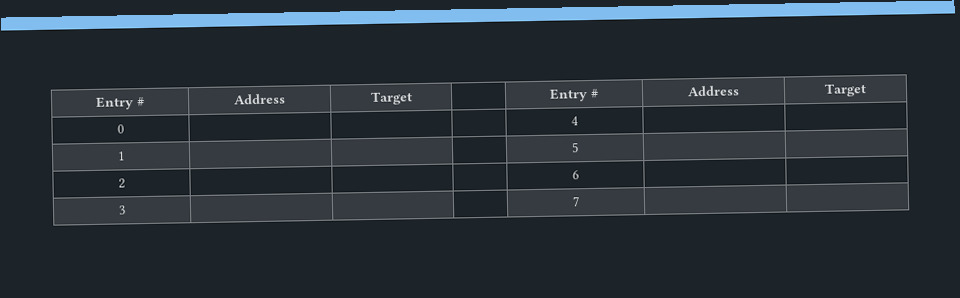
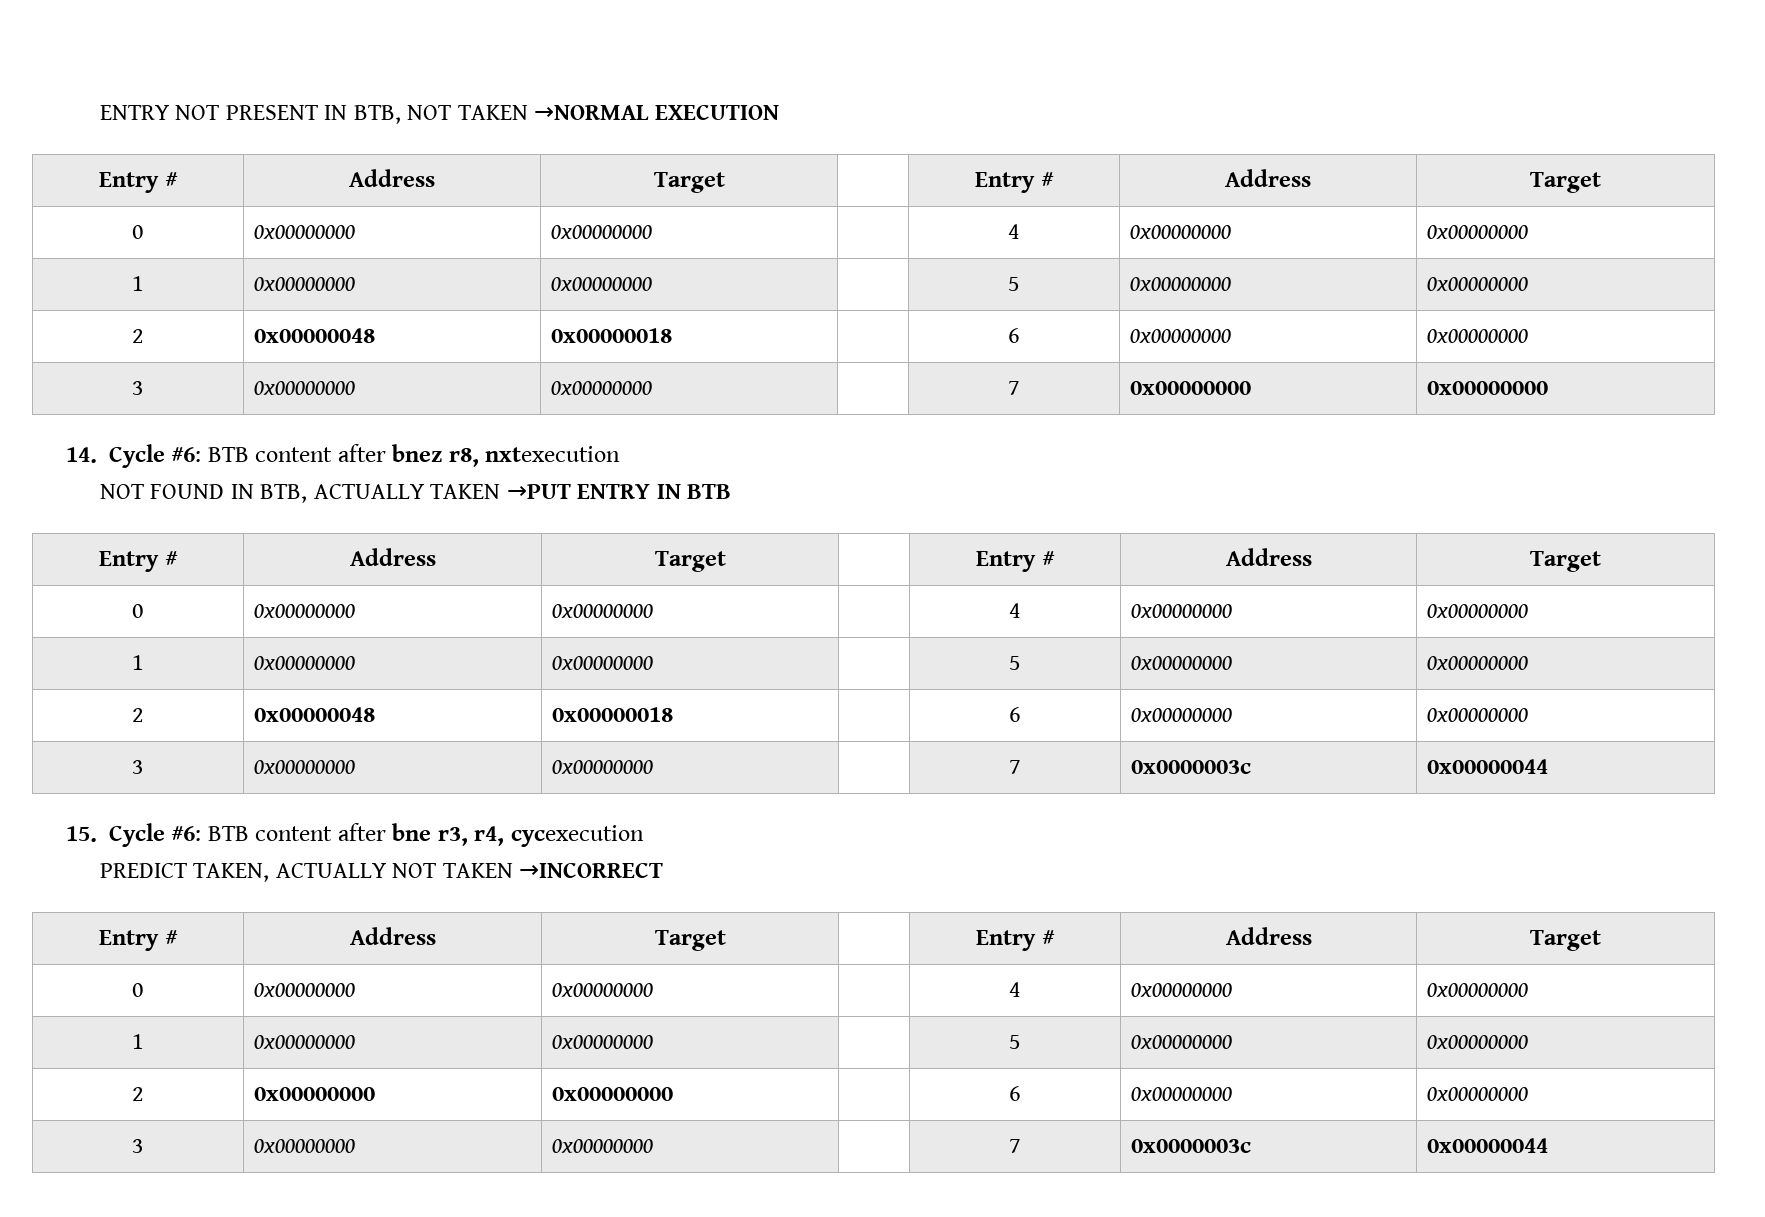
+ ENTRY NOT PRESENT IN BTB, NOT TAKEN →NORMAL EXECUTION
  Entry # | Address | Target | | Entry # | Address | Target
- 0 | | | | 4 | |
- 1 | | | | 5 | |
- 2 | | | | 6 | |
- 3 | | | | 7 | |
+ 0 | 0x00000000 | 0x00000000 | | 4 | 0x00000000 | 0x00000000
+ 1 | 0x00000000 | 0x00000000 | | 5 | 0x00000000 | 0x00000000
+ 2 | 0x00000048 | 0x00000018 | | 6 | 0x00000000 | 0x00000000
+ 3 | 0x00000000 | 0x00000000 | | 7 | 0x00000000 | 0x00000000
+ 14. Cycle #6: BTB content after bnez r8, nxtexecution
+ NOT FOUND IN BTB, ACTUALLY TAKEN →PUT ENTRY IN BTB
+ Entry # | Address | Target | | Entry # | Address | Target
+ 0 | 0x00000000 | 0x00000000 | | 4 | 0x00000000 | 0x00000000
+ 1 | 0x00000000 | 0x00000000 | | 5 | 0x00000000 | 0x00000000
+ 2 | 0x00000048 | 0x00000018 | | 6 | 0x00000000 | 0x00000000
+ 3 | 0x00000000 | 0x00000000 | | 7 | 0x0000003c | 0x00000044
+ 15. Cycle #6: BTB content after bne r3, r4, cycexecution
+ PREDICT TAKEN, ACTUALLY NOT TAKEN →INCORRECT
+ Entry # | Address | Target | | Entry # | Address | Target
+ 0 | 0x00000000 | 0x00000000 | | 4 | 0x00000000 | 0x00000000
+ 1 | 0x00000000 | 0x00000000 | | 5 | 0x00000000 | 0x00000000
+ 2 | 0x00000000 | 0x00000000 | | 6 | 0x00000000 | 0x00000000
+ 3 | 0x00000000 | 0x00000000 | | 7 | 0x0000003c | 0x00000044

